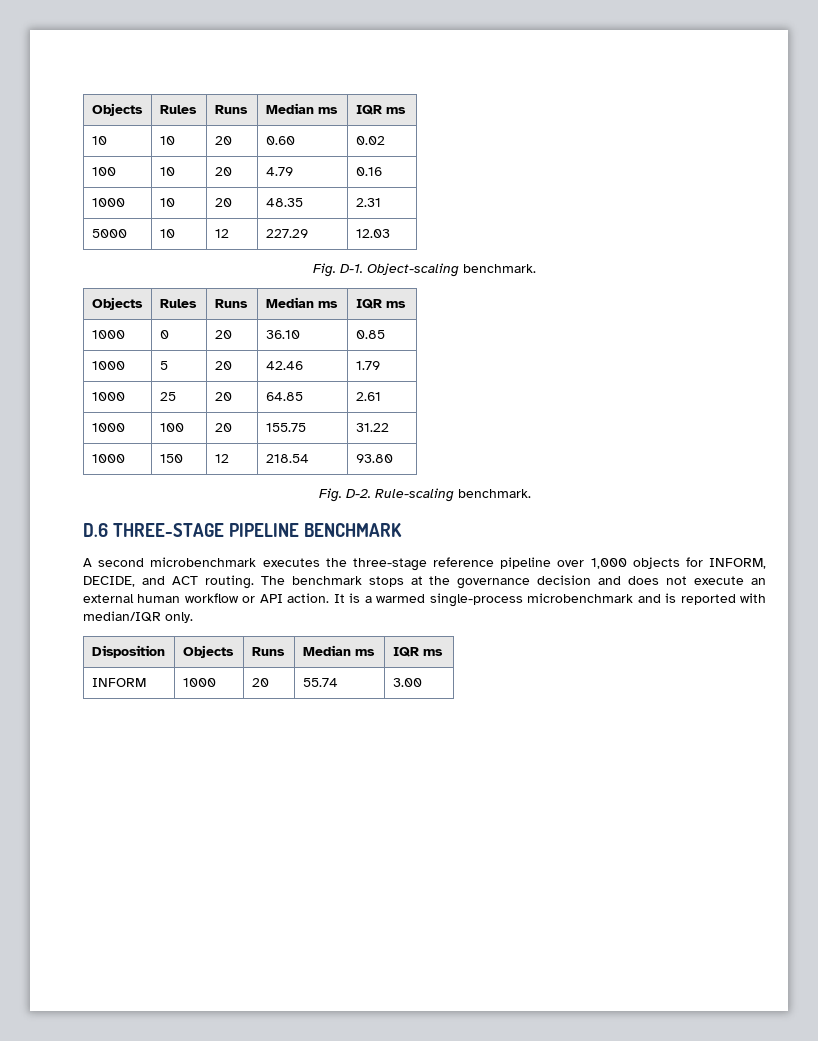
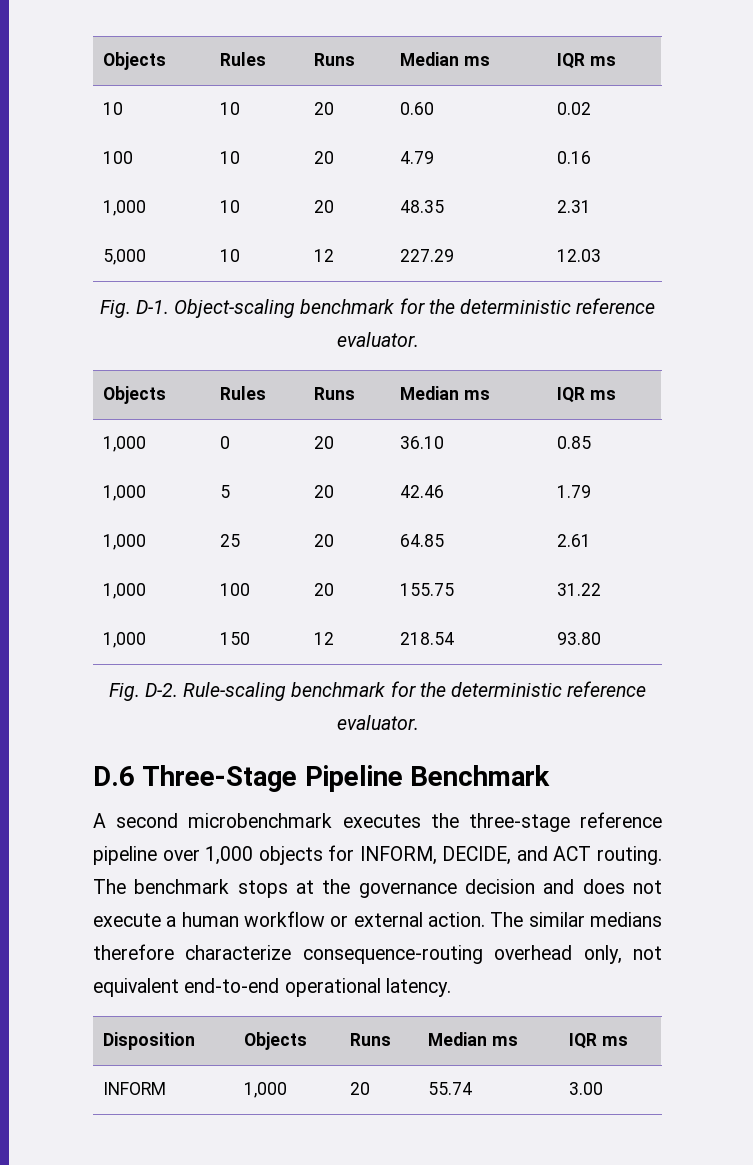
- 1000 | 10 | 20 | 48.35 | 2.31
+ 1,000 | 10 | 20 | 48.35 | 2.31
- 5000 | 10 | 12 | 227.29 | 12.03
+ 5,000 | 10 | 12 | 227.29 | 12.03
- Fig. D-1. Object-scaling benchmark.
+ Fig. D-1. Object-scaling benchmark for the deterministic reference evaluator.
  Objects | Rules | Runs | Median ms | IQR ms
- 1000 | 0 | 20 | 36.10 | 0.85
+ 1,000 | 0 | 20 | 36.10 | 0.85
- 1000 | 5 | 20 | 42.46 | 1.79
+ 1,000 | 5 | 20 | 42.46 | 1.79
- 1000 | 25 | 20 | 64.85 | 2.61
+ 1,000 | 25 | 20 | 64.85 | 2.61
- 1000 | 100 | 20 | 155.75 | 31.22
+ 1,000 | 100 | 20 | 155.75 | 31.22
- 1000 | 150 | 12 | 218.54 | 93.80
+ 1,000 | 150 | 12 | 218.54 | 93.80
- Fig. D-2. Rule-scaling benchmark.
- D.6 THREE-STAGE PIPELINE BENCHMARK
+ Fig. D-2. Rule-scaling benchmark for the deterministic reference evaluator.
+ D.6 Three-Stage Pipeline Benchmark
- The benchmark stops at the governance decision and does not execute an external human workflow or API action. It is a warmed single-process microbenchmark and is reported with median/IQR only.
+ The benchmark stops at the governance decision and does not execute a human workflow or external action. The similar medians therefore characterize consequence-routing overhead only, not equivalent end-to-end operational latency.
- INFORM | 1000 | 20 | 55.74 | 3.00
+ INFORM | 1,000 | 20 | 55.74 | 3.00

